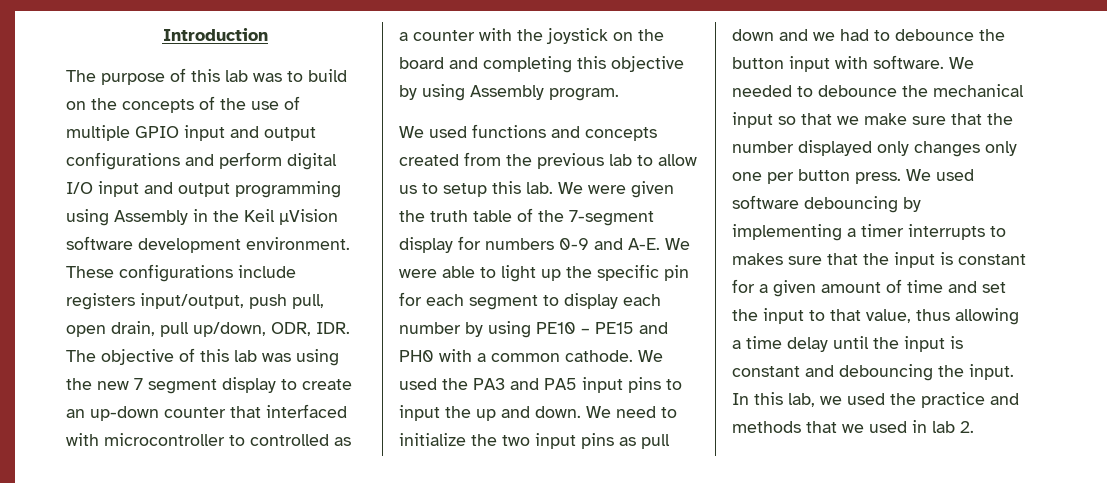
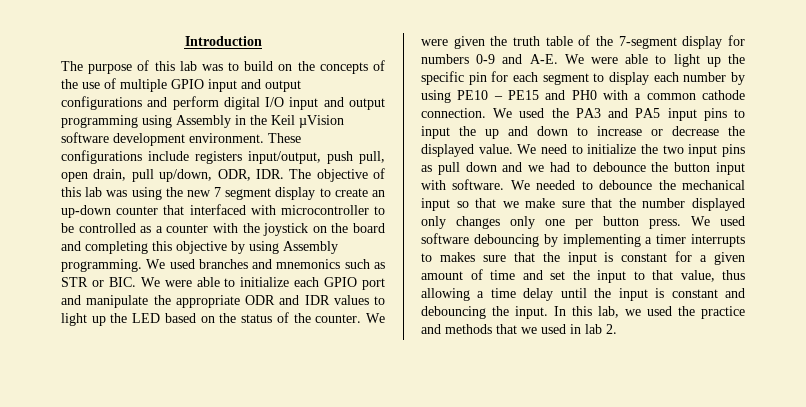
- These configurations include registers input/output, push pull, open drain, pull up/down, ODR, IDR. The objective of this lab was using the new 7 segment display to create an up-down counter that interfaced with microcontroller to controlled as a counter with the joystick on the board and completing this objective by using Assembly program.
- We used functions and concepts created from the previous lab to allow us to setup this lab.
+ These configurations include registers input/output, push pull, open drain, pull up/down, ODR, IDR. The objective of this lab was using the new 7 segment display to create an up-down counter that interfaced with microcontroller to be controlled as a counter with the joystick on the board and completing this objective by using Assembly programming. We used branches and mnemonics such as STR or BIC. We were able to initialize each GPIO port and manipulate the appropriate ODR and IDR values to light up the LED based on the status of the counter.
- We were given the truth table of the 7-segment display for numbers 0-9 and A-E. We were able to light up the specific pin for each segment to display each number by using PE10 – PE15 and PH0 with a common cathode.
+ We were given the truth table of the 7-segment display for numbers 0-9 and A-E. We were able to light up the specific pin for each segment to display each number by using PE10 – PE15 and PH0 with a common cathode connection.
- We used the PA3 and PA5 input pins to input the up and down.
+ We used the PA3 and PA5 input pins to input the up and down to increase or decrease the displayed value.

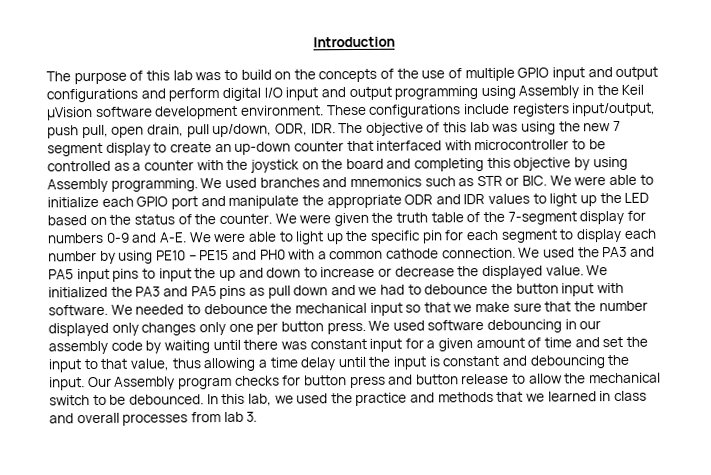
- We need to initialize the two input pins as pull down and we had to debounce the button input with software.
+ We initialized the PA3 and PA5 pins as pull down and we had to debounce the button input with software.
- We used software debouncing by implementing a timer interrupts to makes sure that the input is constant for a given amount of time and set the input to that value, thus allowing a time delay until the input is constant and debouncing the input.
+ We used software debouncing in our assembly code by waiting until there was constant input for a given amount of time and set the input to that value, thus allowing a time delay until the input is constant and debouncing the input.
+ Our Assembly program checks for button press and button release to allow the mechanical switch to be debounced.
- In this lab, we used the practice and methods that we used in lab 2.
+ In this lab, we used the practice and methods that we learned in class and overall processes from lab 3.

